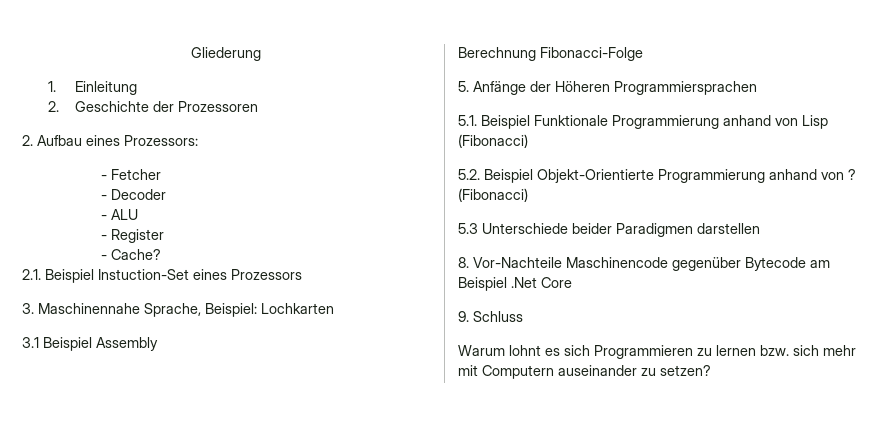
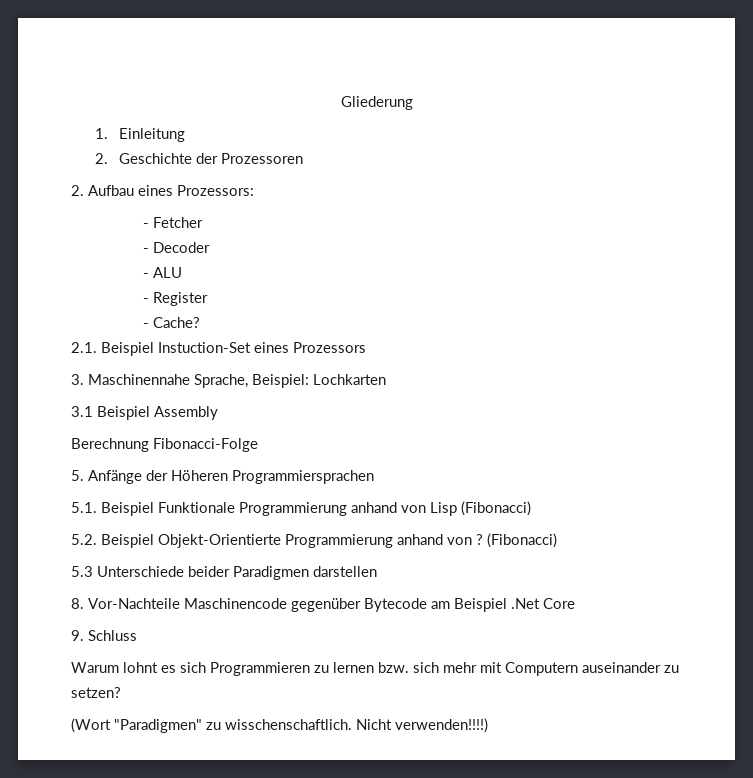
+ (Wort "Paradigmen" zu wisschenschaftlich. Nicht verwenden!!!!)

